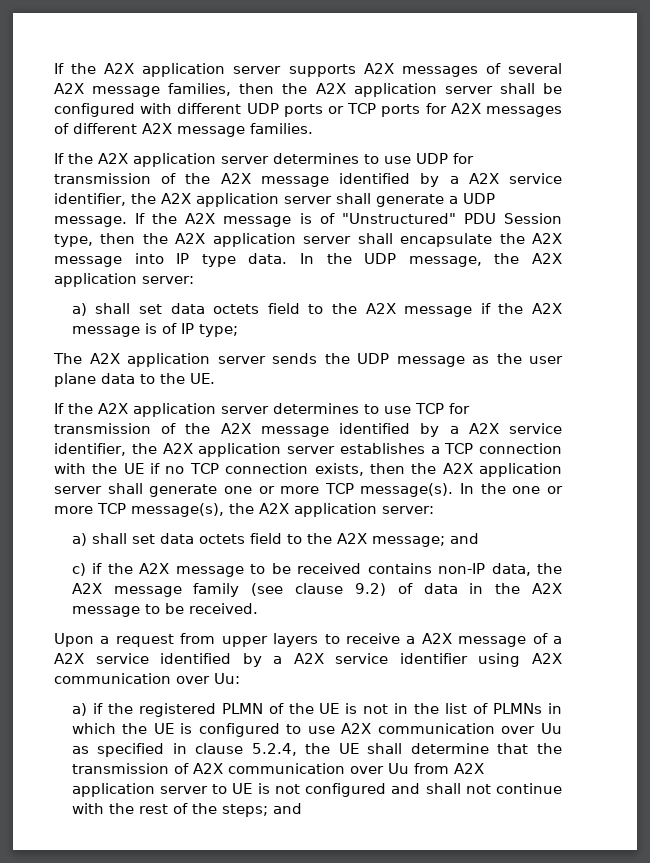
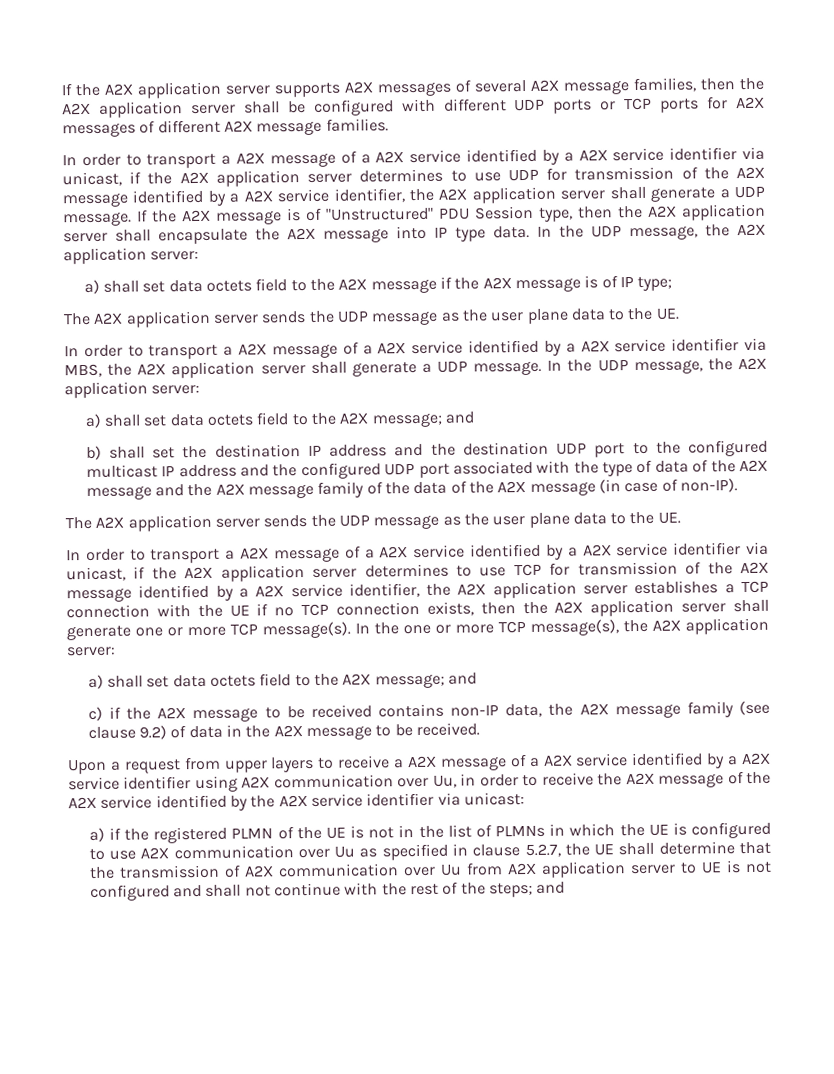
- If the A2X application server determines to use UDP for transmission of the A2X message identified by a A2X service identifier, the A2X application server shall generate a UDP message.
+ In order to transport a A2X message of a A2X service identified by a A2X service identifier via unicast, if the A2X application server determines to use UDP for transmission of the A2X message identified by a A2X service identifier, the A2X application server shall generate a UDP message.
- If the A2X application server determines to use TCP for transmission of the A2X message identified by a A2X service identifier, the A2X application server establishes a TCP connection with the UE if no TCP connection exists, then the A2X application server shall generate one or more TCP message(s).
+ In order to transport a A2X message of a A2X service identified by a A2X service identifier via MBS, the A2X application server shall generate a UDP message. In the UDP message, the A2X application server:
+ a) shall set data octets field to the A2X message; and
+ b) shall set the destination IP address and the destination UDP port to the configured multicast IP address and the configured UDP port associated with the type of data of the A2X message and the A2X message family of the data of the A2X message (in case of non-IP).
+ The A2X application server sends the UDP message as the user plane data to the UE.
+ In order to transport a A2X message of a A2X service identified by a A2X service identifier via unicast, if the A2X application server determines to use TCP for transmission of the A2X message identified by a A2X service identifier, the A2X application server establishes a TCP connection with the UE if no TCP connection exists, then the A2X application server shall generate one or more TCP message(s).
- Upon a request from upper layers to receive a A2X message of a A2X service identified by a A2X service identifier using A2X communication over Uu:
+ Upon a request from upper layers to receive a A2X message of a A2X service identified by a A2X service identifier using A2X communication over Uu, in order to receive the A2X message of the A2X service identified by the A2X service identifier via unicast:
- a) if the registered PLMN of the UE is not in the list of PLMNs in which the UE is configured to use A2X communication over Uu as specified in clause 5.2.4, the UE shall determine that the transmission of A2X communication over Uu from A2X application server to UE is not configured and shall not continue with the rest of the steps;
+ a) if the registered PLMN of the UE is not in the list of PLMNs in which the UE is configured to use A2X communication over Uu as specified in clause 5.2.7, the UE shall determine that the transmission of A2X communication over Uu from A2X application server to UE is not configured and shall not continue with the rest of the steps;

